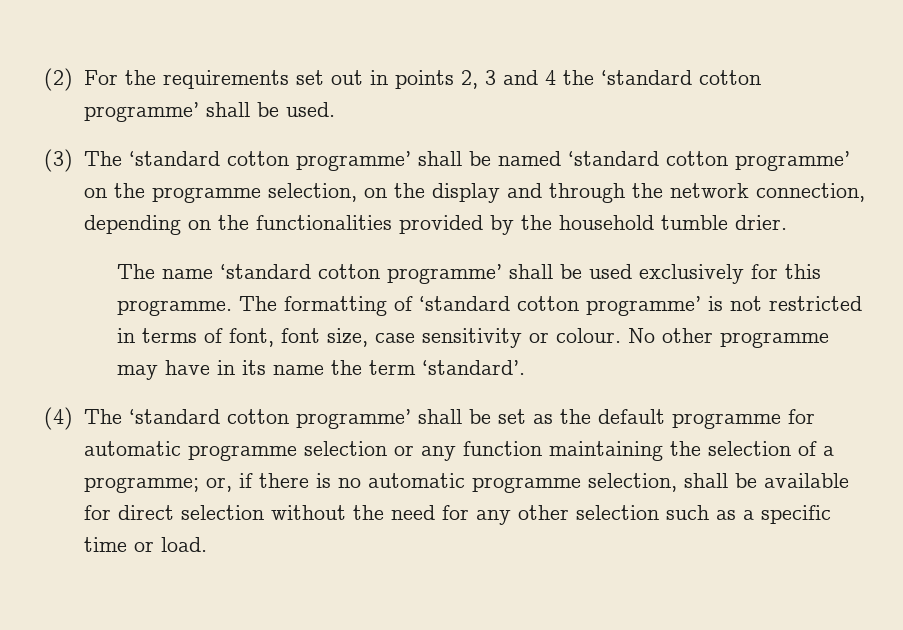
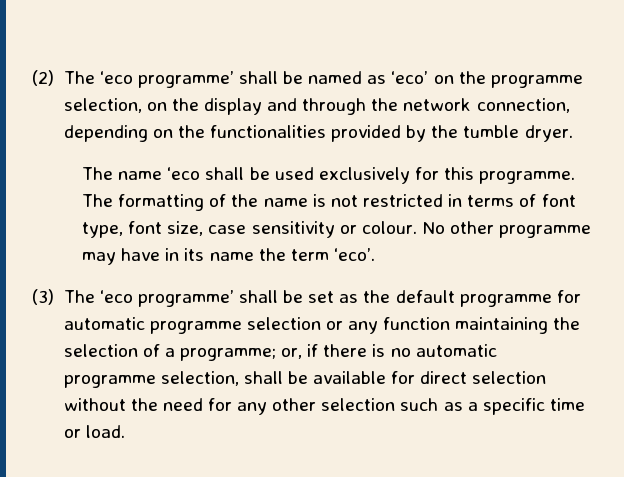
- (2) For the requirements set out in points 2, 3 and 4 the ‘standard cotton programme’ shall be used.
- (3) The ‘standard cotton programme’ shall be named ‘standard cotton programme’ on the programme selection, on the display and through the network connection, depending on the functionalities provided by the household tumble drier.
+ (2) The ‘eco programme’ shall be named as ‘eco’ on the programme selection, on the display and through the network connection, depending on the functionalities provided by the tumble dryer.
- The name ‘standard cotton programme’ shall be used exclusively for this programme.
+ The name ‘eco shall be used exclusively for this programme.
- The formatting of ‘standard cotton programme’ is not restricted in terms of font, font size, case sensitivity or colour.
+ The formatting of the name is not restricted in terms of font type, font size, case sensitivity or colour.
- No other programme may have in its name the term ‘standard’.
- (4) The ‘standard cotton programme’ shall be set as the default programme for automatic programme selection or any function maintaining the selection of a programme; or, if there is no automatic programme selection, shall be available for direct selection without the need for any other selection such as a specific time or load.
+ No other programme may have in its name the term ‘eco’.
+ (3) The ‘eco programme’ shall be set as the default programme for automatic programme selection or any function maintaining the selection of a programme; or, if there is no automatic programme selection, shall be available for direct selection without the need for any other selection such as a specific time or load.

